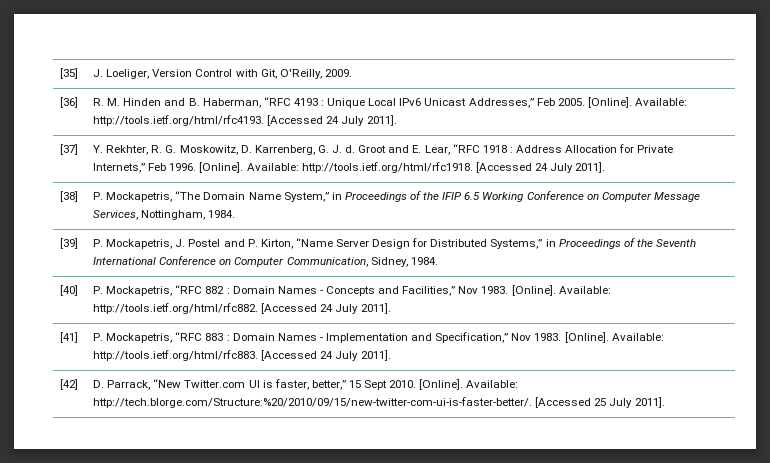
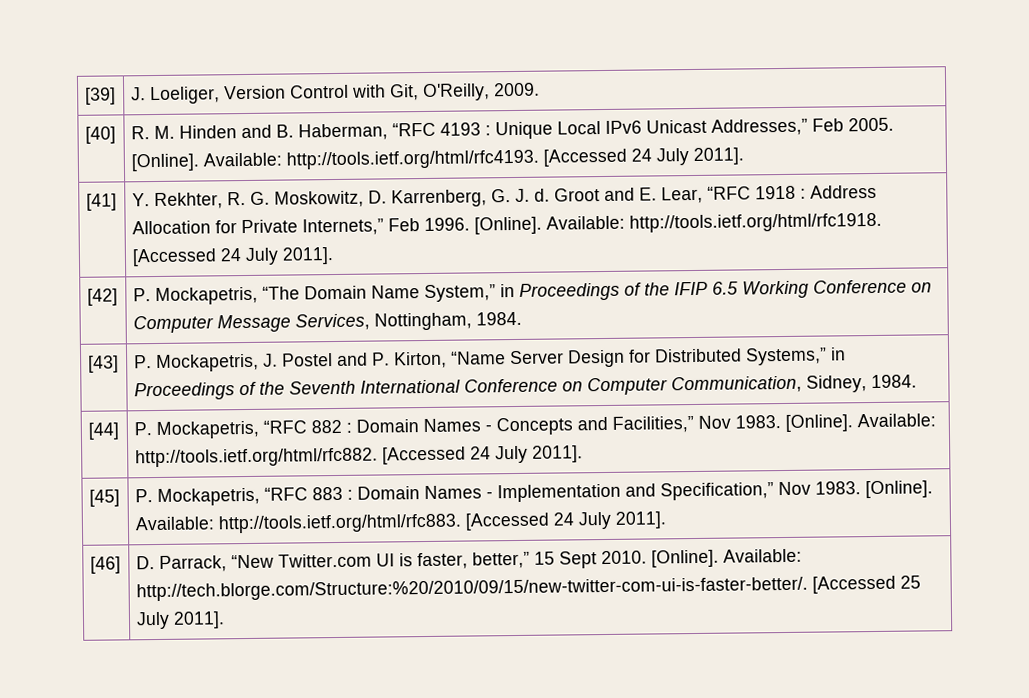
- [35] | J. Loeliger, Version Control with Git, O'Reilly, 2009.
+ [39] | J. Loeliger, Version Control with Git, O'Reilly, 2009.
- [36] | R. M. Hinden and B. Haberman, “RFC 4193 : Unique Local IPv6 Unicast Addresses,” Feb 2005. [Online]. Available: http://tools.ietf.org/html/rfc4193. [Accessed 24 July 2011].
+ [40] | R. M. Hinden and B. Haberman, “RFC 4193 : Unique Local IPv6 Unicast Addresses,” Feb 2005. [Online]. Available: http://tools.ietf.org/html/rfc4193. [Accessed 24 July 2011].
- [37] | Y. Rekhter, R. G. Moskowitz, D. Karrenberg, G. J. d. Groot and E. Lear, “RFC 1918 : Address Allocation for Private Internets,” Feb 1996. [Online]. Available: http://tools.ietf.org/html/rfc1918. [Accessed 24 July 2011].
+ [41] | Y. Rekhter, R. G. Moskowitz, D. Karrenberg, G. J. d. Groot and E. Lear, “RFC 1918 : Address Allocation for Private Internets,” Feb 1996. [Online]. Available: http://tools.ietf.org/html/rfc1918. [Accessed 24 July 2011].
- [38] | P. Mockapetris, “The Domain Name System,” in Proceedings of the IFIP 6.5 Working Conference on Computer Message Services, Nottingham, 1984.
+ [42] | P. Mockapetris, “The Domain Name System,” in Proceedings of the IFIP 6.5 Working Conference on Computer Message Services, Nottingham, 1984.
- [39] | P. Mockapetris, J. Postel and P. Kirton, “Name Server Design for Distributed Systems,” in Proceedings of the Seventh International Conference on Computer Communication, Sidney, 1984.
+ [43] | P. Mockapetris, J. Postel and P. Kirton, “Name Server Design for Distributed Systems,” in Proceedings of the Seventh International Conference on Computer Communication, Sidney, 1984.
- [40] | P. Mockapetris, “RFC 882 : Domain Names - Concepts and Facilities,” Nov 1983. [Online]. Available: http://tools.ietf.org/html/rfc882. [Accessed 24 July 2011].
+ [44] | P. Mockapetris, “RFC 882 : Domain Names - Concepts and Facilities,” Nov 1983. [Online]. Available: http://tools.ietf.org/html/rfc882. [Accessed 24 July 2011].
- [41] | P. Mockapetris, “RFC 883 : Domain Names - Implementation and Specification,” Nov 1983. [Online]. Available: http://tools.ietf.org/html/rfc883. [Accessed 24 July 2011].
+ [45] | P. Mockapetris, “RFC 883 : Domain Names - Implementation and Specification,” Nov 1983. [Online]. Available: http://tools.ietf.org/html/rfc883. [Accessed 24 July 2011].
- [42] | D. Parrack, “New Twitter.com UI is faster, better,” 15 Sept 2010. [Online]. Available: http://tech.blorge.com/Structure:%20/2010/09/15/new-twitter-com-ui-is-faster-better/. [Accessed 25 July 2011].
+ [46] | D. Parrack, “New Twitter.com UI is faster, better,” 15 Sept 2010. [Online]. Available: http://tech.blorge.com/Structure:%20/2010/09/15/new-twitter-com-ui-is-faster-better/. [Accessed 25 July 2011].

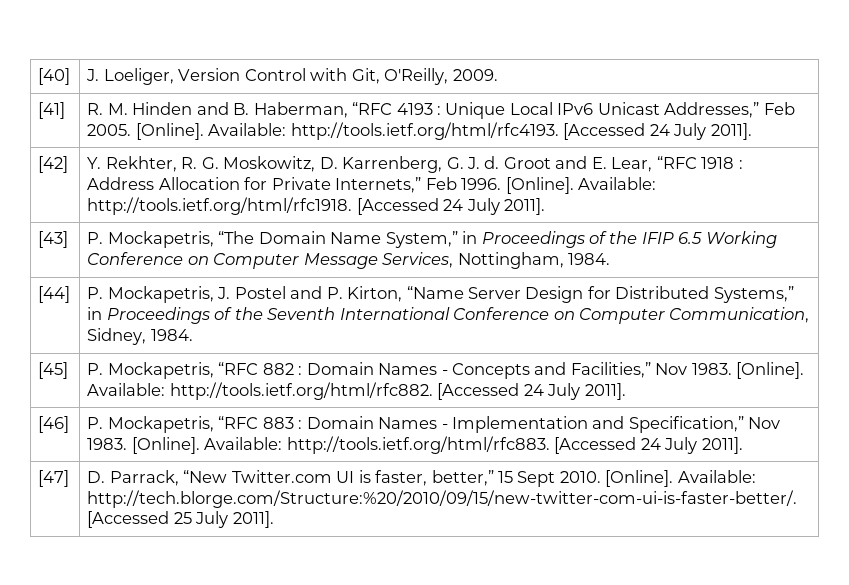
- [39] | J. Loeliger, Version Control with Git, O'Reilly, 2009.
+ [40] | J. Loeliger, Version Control with Git, O'Reilly, 2009.
- [40] | R. M. Hinden and B. Haberman, “RFC 4193 : Unique Local IPv6 Unicast Addresses,” Feb 2005. [Online]. Available: http://tools.ietf.org/html/rfc4193. [Accessed 24 July 2011].
+ [41] | R. M. Hinden and B. Haberman, “RFC 4193 : Unique Local IPv6 Unicast Addresses,” Feb 2005. [Online]. Available: http://tools.ietf.org/html/rfc4193. [Accessed 24 July 2011].
- [41] | Y. Rekhter, R. G. Moskowitz, D. Karrenberg, G. J. d. Groot and E. Lear, “RFC 1918 : Address Allocation for Private Internets,” Feb 1996. [Online]. Available: http://tools.ietf.org/html/rfc1918. [Accessed 24 July 2011].
+ [42] | Y. Rekhter, R. G. Moskowitz, D. Karrenberg, G. J. d. Groot and E. Lear, “RFC 1918 : Address Allocation for Private Internets,” Feb 1996. [Online]. Available: http://tools.ietf.org/html/rfc1918. [Accessed 24 July 2011].
- [42] | P. Mockapetris, “The Domain Name System,” in Proceedings of the IFIP 6.5 Working Conference on Computer Message Services, Nottingham, 1984.
+ [43] | P. Mockapetris, “The Domain Name System,” in Proceedings of the IFIP 6.5 Working Conference on Computer Message Services, Nottingham, 1984.
- [43] | P. Mockapetris, J. Postel and P. Kirton, “Name Server Design for Distributed Systems,” in Proceedings of the Seventh International Conference on Computer Communication, Sidney, 1984.
+ [44] | P. Mockapetris, J. Postel and P. Kirton, “Name Server Design for Distributed Systems,” in Proceedings of the Seventh International Conference on Computer Communication, Sidney, 1984.
- [44] | P. Mockapetris, “RFC 882 : Domain Names - Concepts and Facilities,” Nov 1983. [Online]. Available: http://tools.ietf.org/html/rfc882. [Accessed 24 July 2011].
+ [45] | P. Mockapetris, “RFC 882 : Domain Names - Concepts and Facilities,” Nov 1983. [Online]. Available: http://tools.ietf.org/html/rfc882. [Accessed 24 July 2011].
- [45] | P. Mockapetris, “RFC 883 : Domain Names - Implementation and Specification,” Nov 1983. [Online]. Available: http://tools.ietf.org/html/rfc883. [Accessed 24 July 2011].
+ [46] | P. Mockapetris, “RFC 883 : Domain Names - Implementation and Specification,” Nov 1983. [Online]. Available: http://tools.ietf.org/html/rfc883. [Accessed 24 July 2011].
- [46] | D. Parrack, “New Twitter.com UI is faster, better,” 15 Sept 2010. [Online]. Available: http://tech.blorge.com/Structure:%20/2010/09/15/new-twitter-com-ui-is-faster-better/. [Accessed 25 July 2011].
+ [47] | D. Parrack, “New Twitter.com UI is faster, better,” 15 Sept 2010. [Online]. Available: http://tech.blorge.com/Structure:%20/2010/09/15/new-twitter-com-ui-is-faster-better/. [Accessed 25 July 2011].

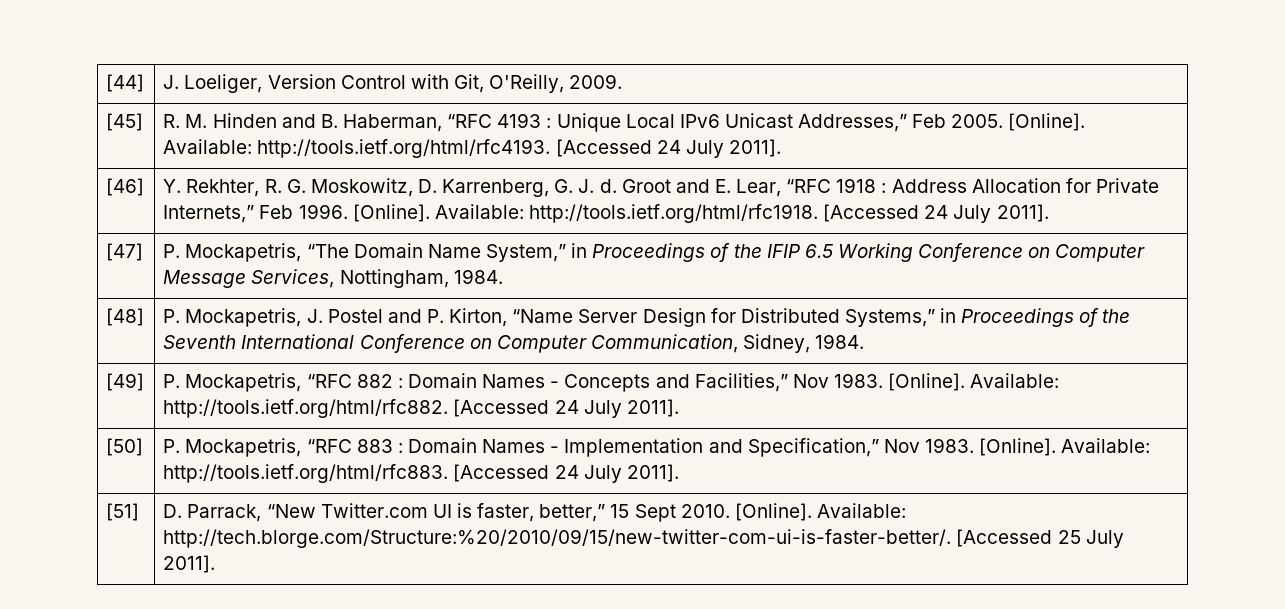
- [40] | J. Loeliger, Version Control with Git, O'Reilly, 2009.
+ [44] | J. Loeliger, Version Control with Git, O'Reilly, 2009.
- [41] | R. M. Hinden and B. Haberman, “RFC 4193 : Unique Local IPv6 Unicast Addresses,” Feb 2005. [Online]. Available: http://tools.ietf.org/html/rfc4193. [Accessed 24 July 2011].
+ [45] | R. M. Hinden and B. Haberman, “RFC 4193 : Unique Local IPv6 Unicast Addresses,” Feb 2005. [Online]. Available: http://tools.ietf.org/html/rfc4193. [Accessed 24 July 2011].
- [42] | Y. Rekhter, R. G. Moskowitz, D. Karrenberg, G. J. d. Groot and E. Lear, “RFC 1918 : Address Allocation for Private Internets,” Feb 1996. [Online]. Available: http://tools.ietf.org/html/rfc1918. [Accessed 24 July 2011].
+ [46] | Y. Rekhter, R. G. Moskowitz, D. Karrenberg, G. J. d. Groot and E. Lear, “RFC 1918 : Address Allocation for Private Internets,” Feb 1996. [Online]. Available: http://tools.ietf.org/html/rfc1918. [Accessed 24 July 2011].
- [43] | P. Mockapetris, “The Domain Name System,” in Proceedings of the IFIP 6.5 Working Conference on Computer Message Services, Nottingham, 1984.
+ [47] | P. Mockapetris, “The Domain Name System,” in Proceedings of the IFIP 6.5 Working Conference on Computer Message Services, Nottingham, 1984.
- [44] | P. Mockapetris, J. Postel and P. Kirton, “Name Server Design for Distributed Systems,” in Proceedings of the Seventh International Conference on Computer Communication, Sidney, 1984.
+ [48] | P. Mockapetris, J. Postel and P. Kirton, “Name Server Design for Distributed Systems,” in Proceedings of the Seventh International Conference on Computer Communication, Sidney, 1984.
- [45] | P. Mockapetris, “RFC 882 : Domain Names - Concepts and Facilities,” Nov 1983. [Online]. Available: http://tools.ietf.org/html/rfc882. [Accessed 24 July 2011].
+ [49] | P. Mockapetris, “RFC 882 : Domain Names - Concepts and Facilities,” Nov 1983. [Online]. Available: http://tools.ietf.org/html/rfc882. [Accessed 24 July 2011].
- [46] | P. Mockapetris, “RFC 883 : Domain Names - Implementation and Specification,” Nov 1983. [Online]. Available: http://tools.ietf.org/html/rfc883. [Accessed 24 July 2011].
+ [50] | P. Mockapetris, “RFC 883 : Domain Names - Implementation and Specification,” Nov 1983. [Online]. Available: http://tools.ietf.org/html/rfc883. [Accessed 24 July 2011].
- [47] | D. Parrack, “New Twitter.com UI is faster, better,” 15 Sept 2010. [Online]. Available: http://tech.blorge.com/Structure:%20/2010/09/15/new-twitter-com-ui-is-faster-better/. [Accessed 25 July 2011].
+ [51] | D. Parrack, “New Twitter.com UI is faster, better,” 15 Sept 2010. [Online]. Available: http://tech.blorge.com/Structure:%20/2010/09/15/new-twitter-com-ui-is-faster-better/. [Accessed 25 July 2011].

